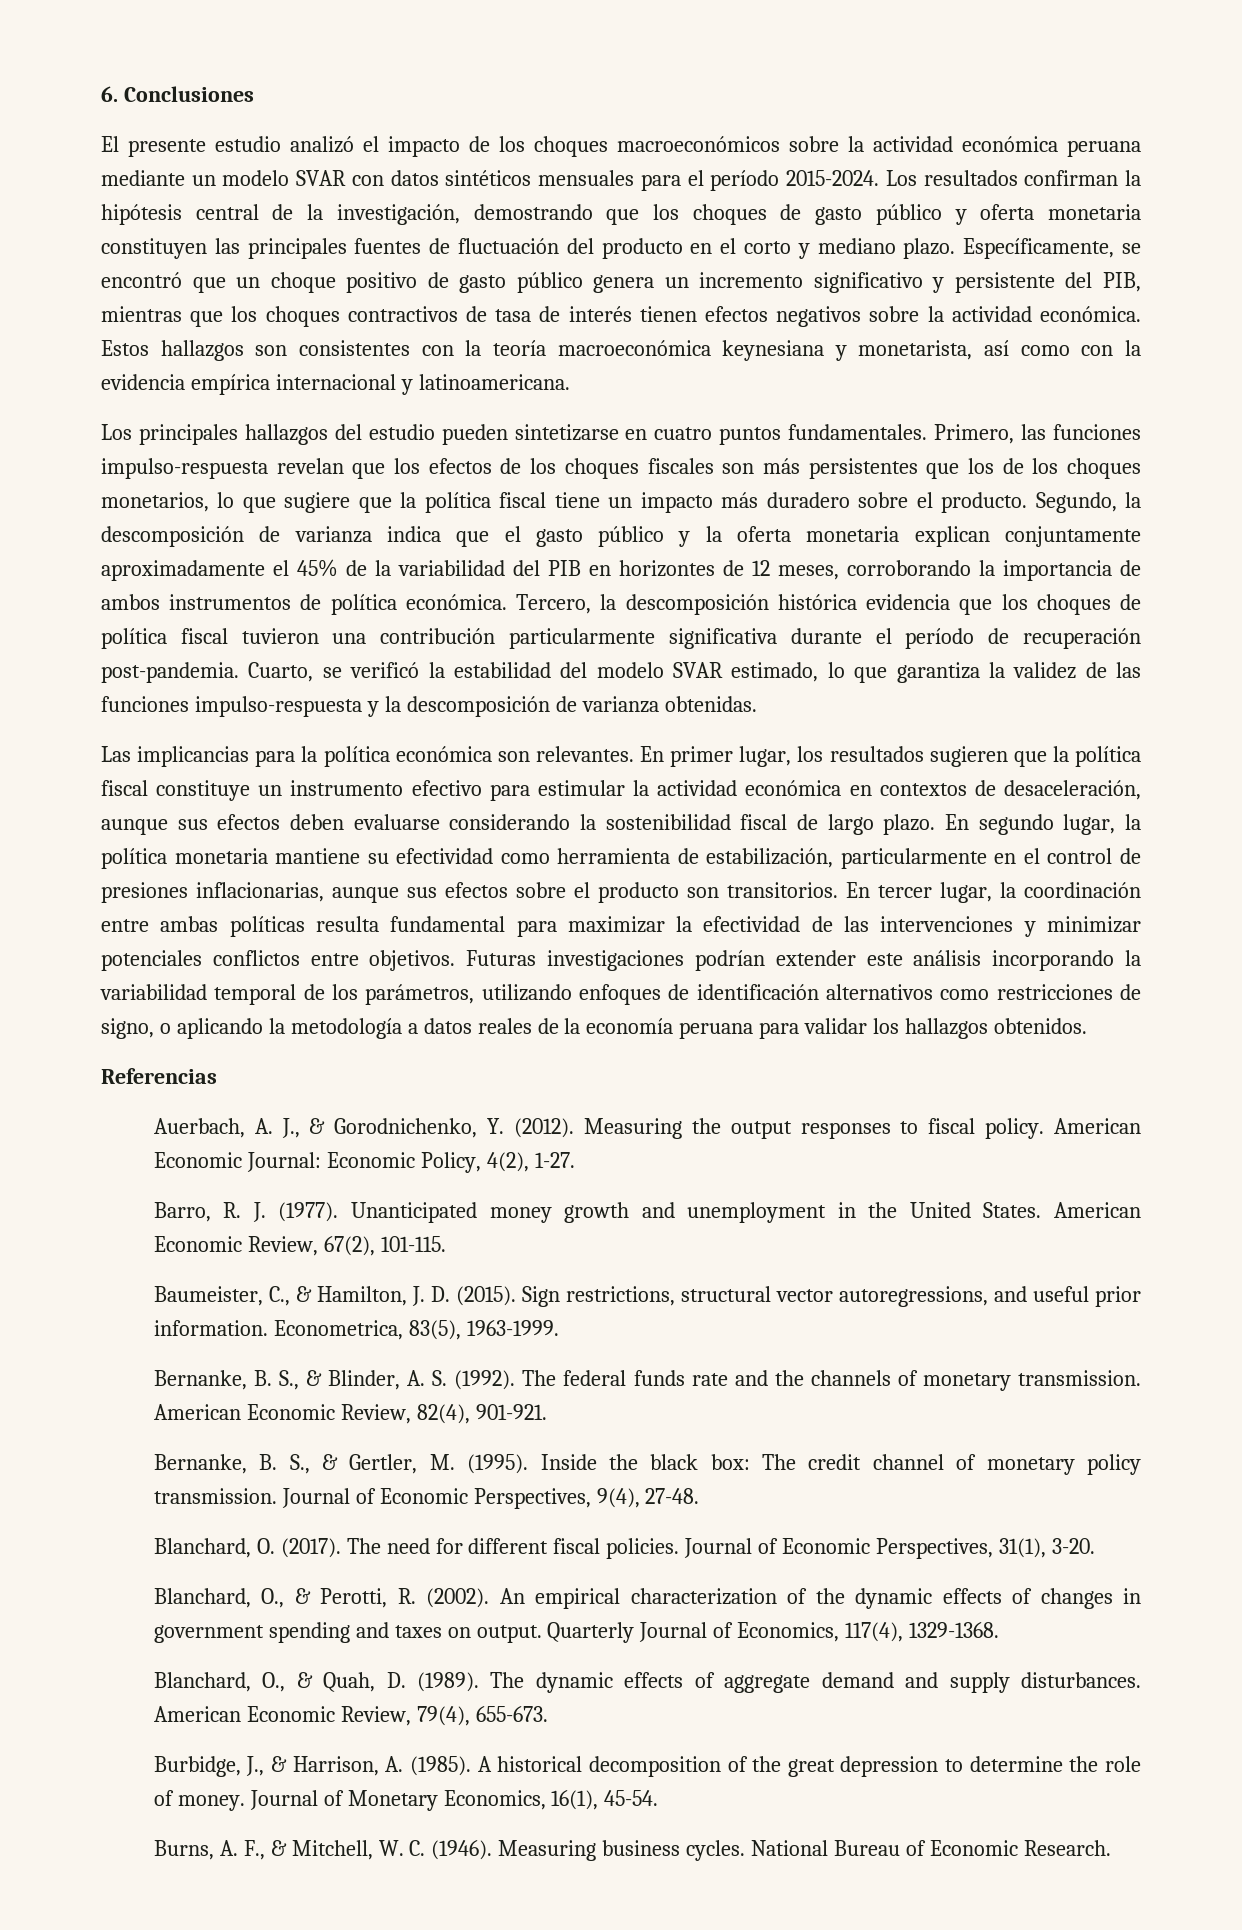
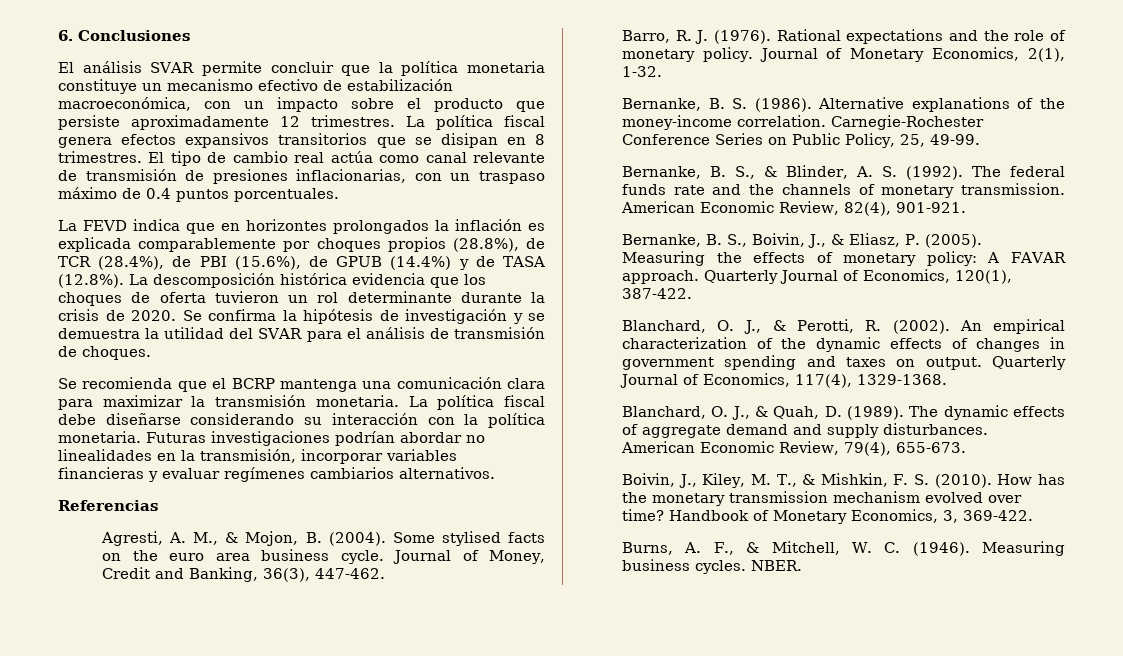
- El presente estudio analizó el impacto de los choques macroeconómicos sobre la actividad económica peruana mediante un modelo SVAR con datos sintéticos mensuales para el período 2015-2024. Los resultados confirman la hipótesis central de la investigación, demostrando que los choques de gasto público y oferta monetaria constituyen las principales fuentes de fluctuación del producto en el corto y mediano plazo. Específicamente, se encontró que un choque positivo de gasto público genera un incremento significativo y persistente del PIB, mientras que los choques contractivos de tasa de interés tienen efectos negativos sobre la actividad económica. Estos hallazgos son consistentes con la teoría macroeconómica keynesiana y monetarista, así como con la evidencia empírica internacional y latinoamericana.
- Los principales hallazgos del estudio pueden sintetizarse en cuatro puntos fundamentales. Primero, las funciones impulso-respuesta revelan que los efectos de los choques fiscales son más persistentes que los de los choques monetarios, lo que sugiere que la política fiscal tiene un impacto más duradero sobre el producto. Segundo, la descomposición de varianza indica que el gasto público y la oferta monetaria explican conjuntamente aproximadamente el 45% de la variabilidad del PIB en horizontes de 12 meses, corroborando la importancia de ambos instrumentos de política económica. Tercero, la descomposición histórica evidencia que los choques de política fiscal tuvieron una contribución particularmente significativa durante el período de recuperación post-pandemia. Cuarto, se verificó la estabilidad del modelo SVAR estimado, lo que garantiza la validez de las funciones impulso-respuesta y la descomposición de varianza obtenidas.
- Las implicancias para la política económica son relevantes. En primer lugar, los resultados sugieren que la política fiscal constituye un instrumento efectivo para estimular la actividad económica en contextos de desaceleración, aunque sus efectos deben evaluarse considerando la sostenibilidad fiscal de largo plazo. En segundo lugar, la política monetaria mantiene su efectividad como herramienta de estabilización, particularmente en el control de presiones inflacionarias, aunque sus efectos sobre el producto son transitorios. En tercer lugar, la coordinación entre ambas políticas resulta fundamental para maximizar la efectividad de las intervenciones y minimizar potenciales conflictos entre objetivos. Futuras investigaciones podrían extender este análisis incorporando la variabilidad temporal de los parámetros, utilizando enfoques de identificación alternativos como restricciones de signo, o aplicando la metodología a datos reales de la economía peruana para validar los hallazgos obtenidos.
+ El análisis SVAR permite concluir que la política monetaria constituye un mecanismo efectivo de estabilización macroeconómica, con un impacto sobre el producto que persiste aproximadamente 12 trimestres. La política fiscal genera efectos expansivos transitorios que se disipan en 8 trimestres. El tipo de cambio real actúa como canal relevante de transmisión de presiones inflacionarias, con un traspaso máximo de 0.4 puntos porcentuales.
+ La FEVD indica que en horizontes prolongados la inflación es explicada comparablemente por choques propios (28.8%), de TCR (28.4%), de PBI (15.6%), de GPUB (14.4%) y de TASA (12.8%). La descomposición histórica evidencia que los choques de oferta tuvieron un rol determinante durante la crisis de 2020. Se confirma la hipótesis de investigación y se demuestra la utilidad del SVAR para el análisis de transmisión de choques.
+ Se recomienda que el BCRP mantenga una comunicación clara para maximizar la transmisión monetaria. La política fiscal debe diseñarse considerando su interacción con la política monetaria. Futuras investigaciones podrían abordar no linealidades en la transmisión, incorporar variables financieras y evaluar regímenes cambiarios alternativos.
  Referencias
- Auerbach, A. J., & Gorodnichenko, Y. (2012). Measuring the output responses to fiscal policy. American Economic Journal: Economic Policy, 4(2), 1-27.
- Barro, R. J. (1977). Unanticipated money growth and unemployment in the United States. American Economic Review, 67(2), 101-115.
- Baumeister, C., & Hamilton, J. D. (2015). Sign restrictions, structural vector autoregressions, and useful prior information. Econometrica, 83(5), 1963-1999.
+ Agresti, A. M., & Mojon, B. (2004). Some stylised facts on the euro area business cycle. Journal of Money, Credit and Banking, 36(3), 447-462.
+ Barro, R. J. (1976). Rational expectations and the role of monetary policy. Journal of Monetary Economics, 2(1), 1-32.
+ Bernanke, B. S. (1986). Alternative explanations of the money-income correlation. Carnegie-Rochester Conference Series on Public Policy, 25, 49-99.
- Bernanke, B. S., & Gertler, M. (1995). Inside the black box: The credit channel of monetary policy transmission. Journal of Economic Perspectives, 9(4), 27-48.
- Blanchard, O. (2017). The need for different fiscal policies. Journal of Economic Perspectives, 31(1), 3-20.
- Blanchard, O., & Perotti, R. (2002).
+ Bernanke, B. S., Boivin, J., & Eliasz, P. (2005). Measuring the effects of monetary policy: A FAVAR approach. Quarterly Journal of Economics, 120(1), 387-422.
+ Blanchard, O. J., & Perotti, R. (2002).
- Blanchard, O., & Quah, D. (1989).
+ Blanchard, O. J., & Quah, D. (1989).
- Burbidge, J., & Harrison, A. (1985). A historical decomposition of the great depression to determine the role of money. Journal of Monetary Economics, 16(1), 45-54.
+ Boivin, J., Kiley, M. T., & Mishkin, F. S. (2010). How has the monetary transmission mechanism evolved over time? Handbook of Monetary Economics, 3, 369-422.
- National Bureau of Economic Research.
+ NBER.

